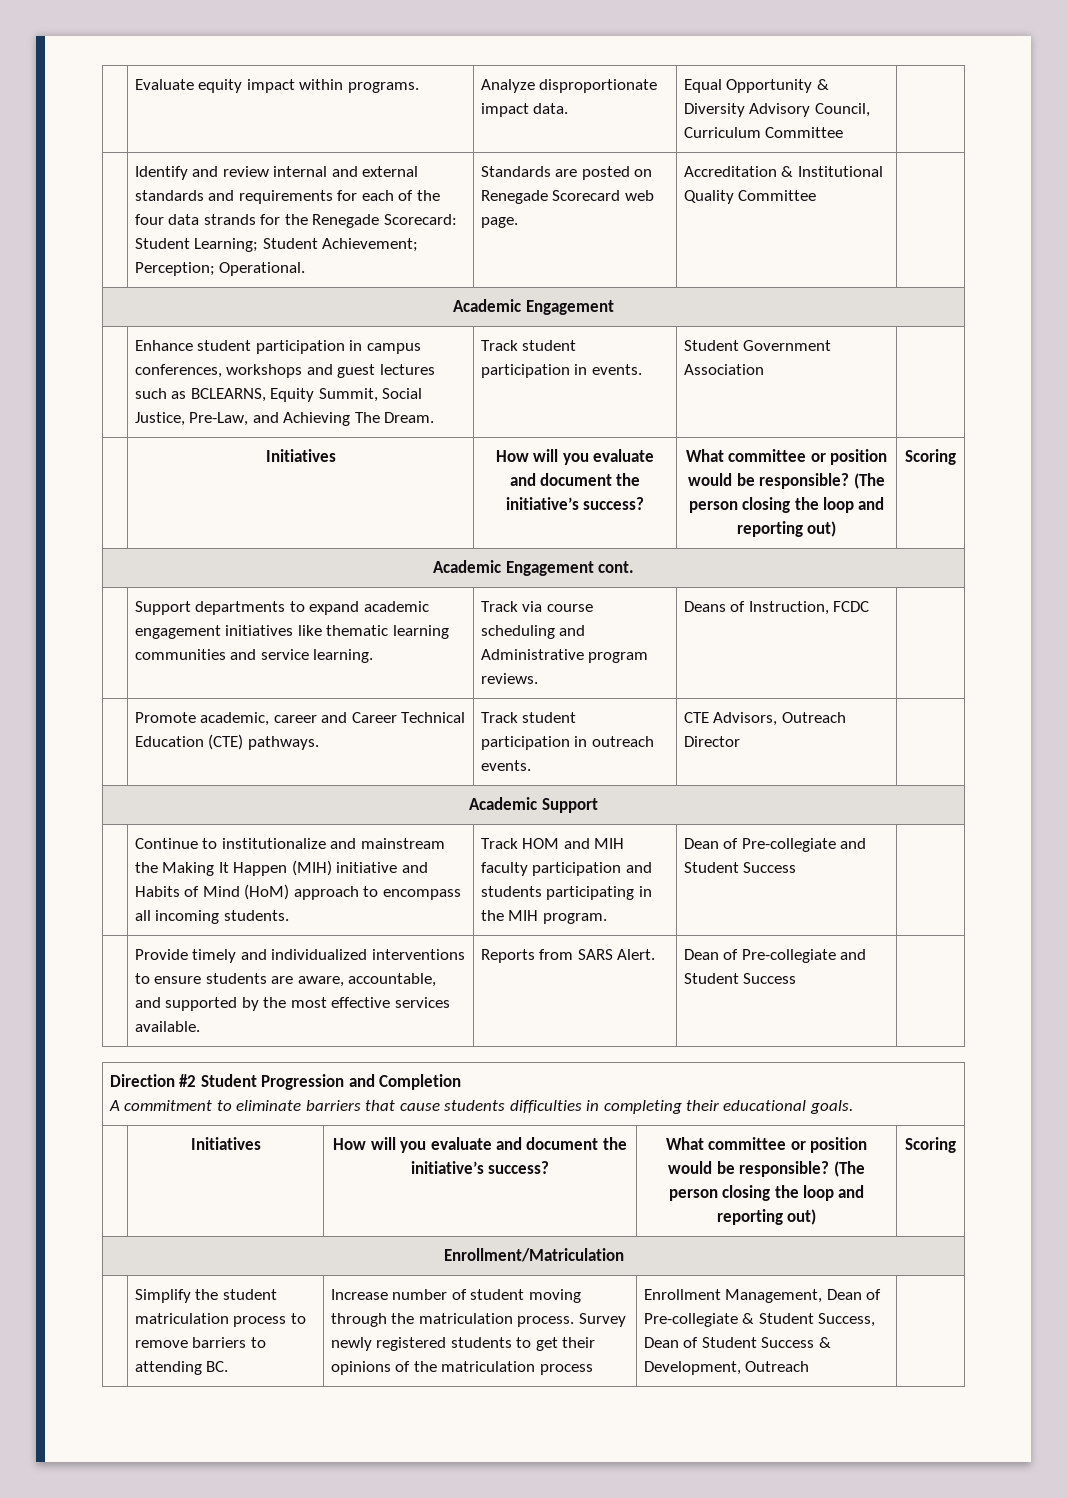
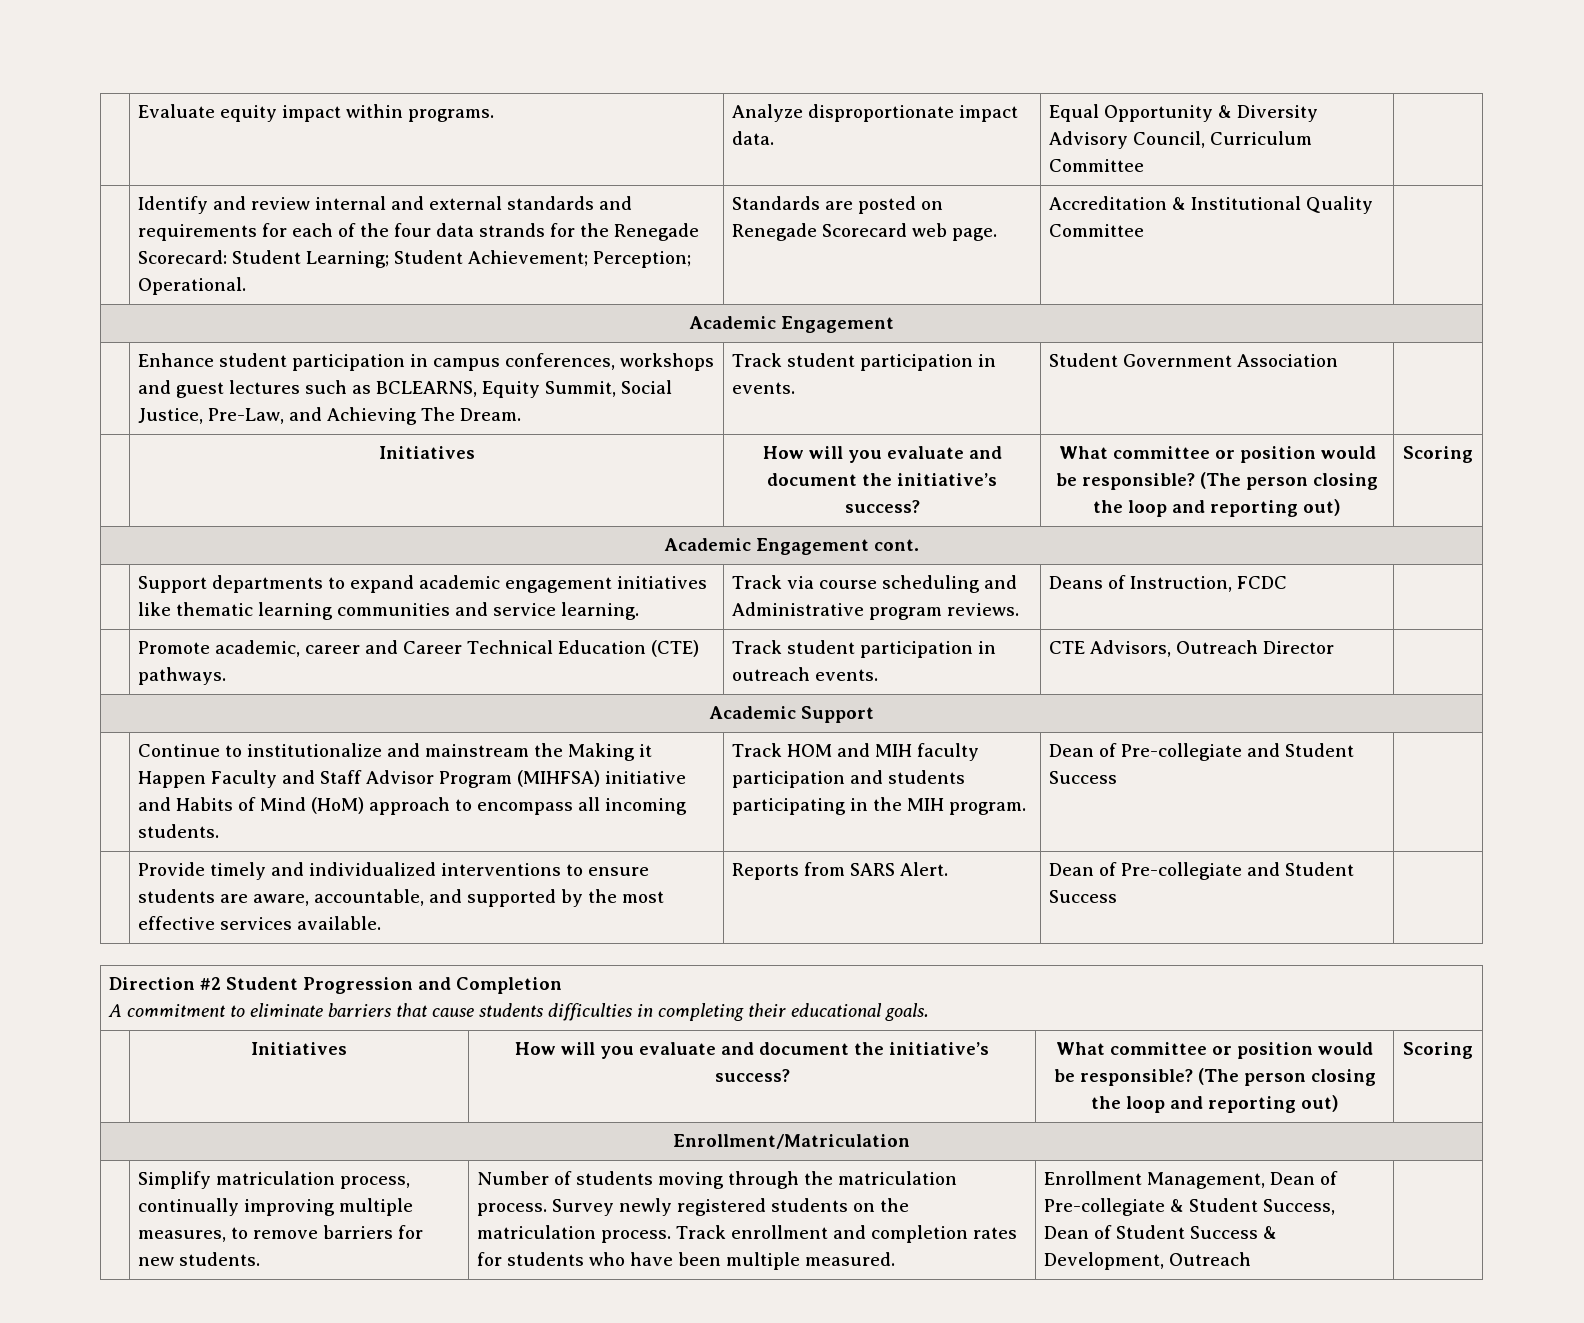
- Continue to institutionalize and mainstream the Making It Happen (MIH) initiative and Habits of Mind (HoM) approach to encompass all incoming students.
+ Continue to institutionalize and mainstream the Making it Happen Faculty and Staff Advisor Program (MIHFSA) initiative and Habits of Mind (HoM) approach to encompass all incoming students.
- Simplify the student matriculation process to remove barriers to attending BC. | Increase number of student moving through the matriculation process.
+ Simplify matriculation process, continually improving multiple measures, to remove barriers for new students. | Number of students moving through the matriculation process.
- Survey newly registered students to get their opinions of the matriculation process
+ Survey newly registered students on the matriculation process. Track enrollment and completion rates for students who have been multiple measured.

